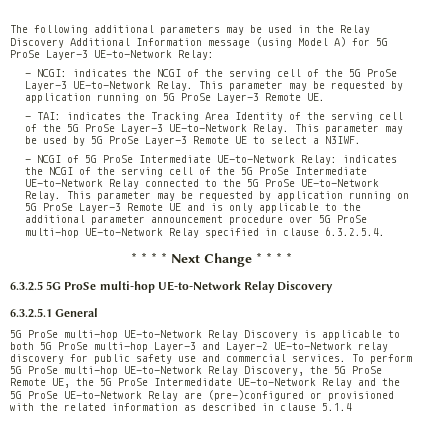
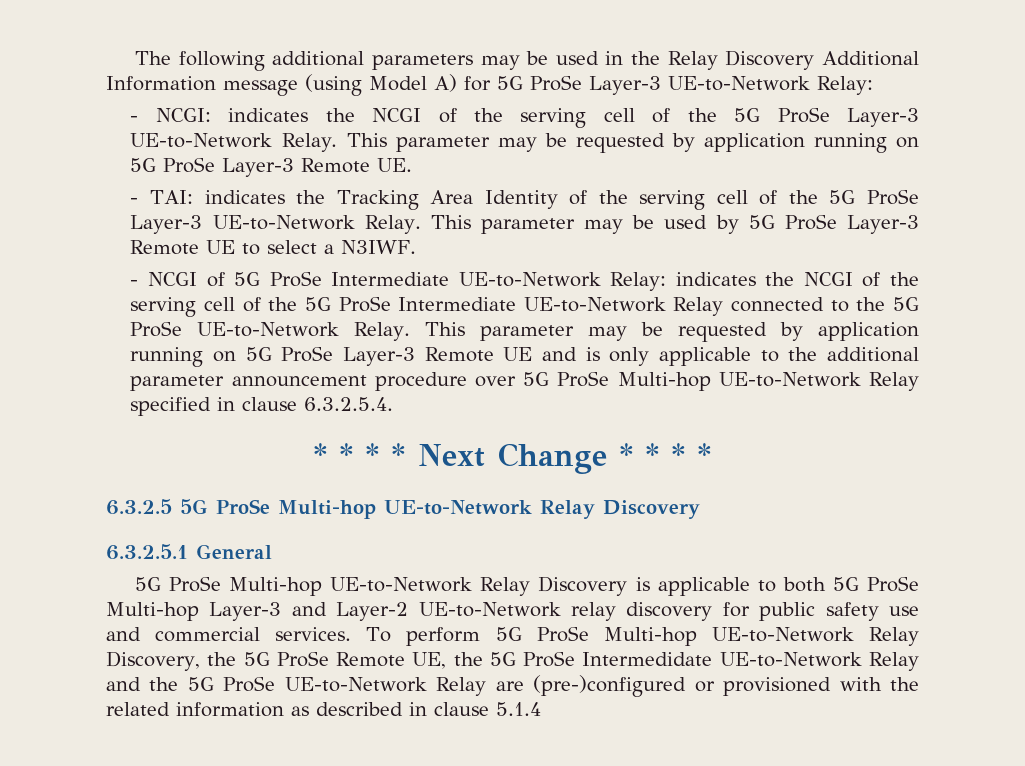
- This parameter may be requested by application running on 5G ProSe Layer-3 Remote UE and is only applicable to the additional parameter announcement procedure over 5G ProSe multi-hop UE-to-Network Relay specified in clause 6.3.2.5.4.
+ This parameter may be requested by application running on 5G ProSe Layer-3 Remote UE and is only applicable to the additional parameter announcement procedure over 5G ProSe Multi-hop UE-to-Network Relay specified in clause 6.3.2.5.4.
- 6.3.2.5 5G ProSe multi-hop UE-to-Network Relay Discovery
+ 6.3.2.5 5G ProSe Multi-hop UE-to-Network Relay Discovery
- 5G ProSe multi-hop UE-to-Network Relay Discovery is applicable to both 5G ProSe multi-hop Layer-3 and Layer-2 UE-to-Network relay discovery for public safety use and commercial services.
+ 5G ProSe Multi-hop UE-to-Network Relay Discovery is applicable to both 5G ProSe Multi-hop Layer-3 and Layer-2 UE-to-Network relay discovery for public safety use and commercial services.
- To perform 5G ProSe multi-hop UE-to-Network Relay Discovery, the 5G ProSe Remote UE, the 5G ProSe Intermedidate UE-to-Network Relay and the 5G ProSe UE-to-Network Relay are (pre-)configured or provisioned with the related information as described in clause 5.1.4
+ To perform 5G ProSe Multi-hop UE-to-Network Relay Discovery, the 5G ProSe Remote UE, the 5G ProSe Intermedidate UE-to-Network Relay and the 5G ProSe UE-to-Network Relay are (pre-)configured or provisioned with the related information as described in clause 5.1.4

